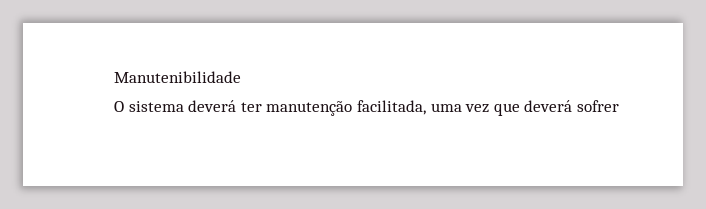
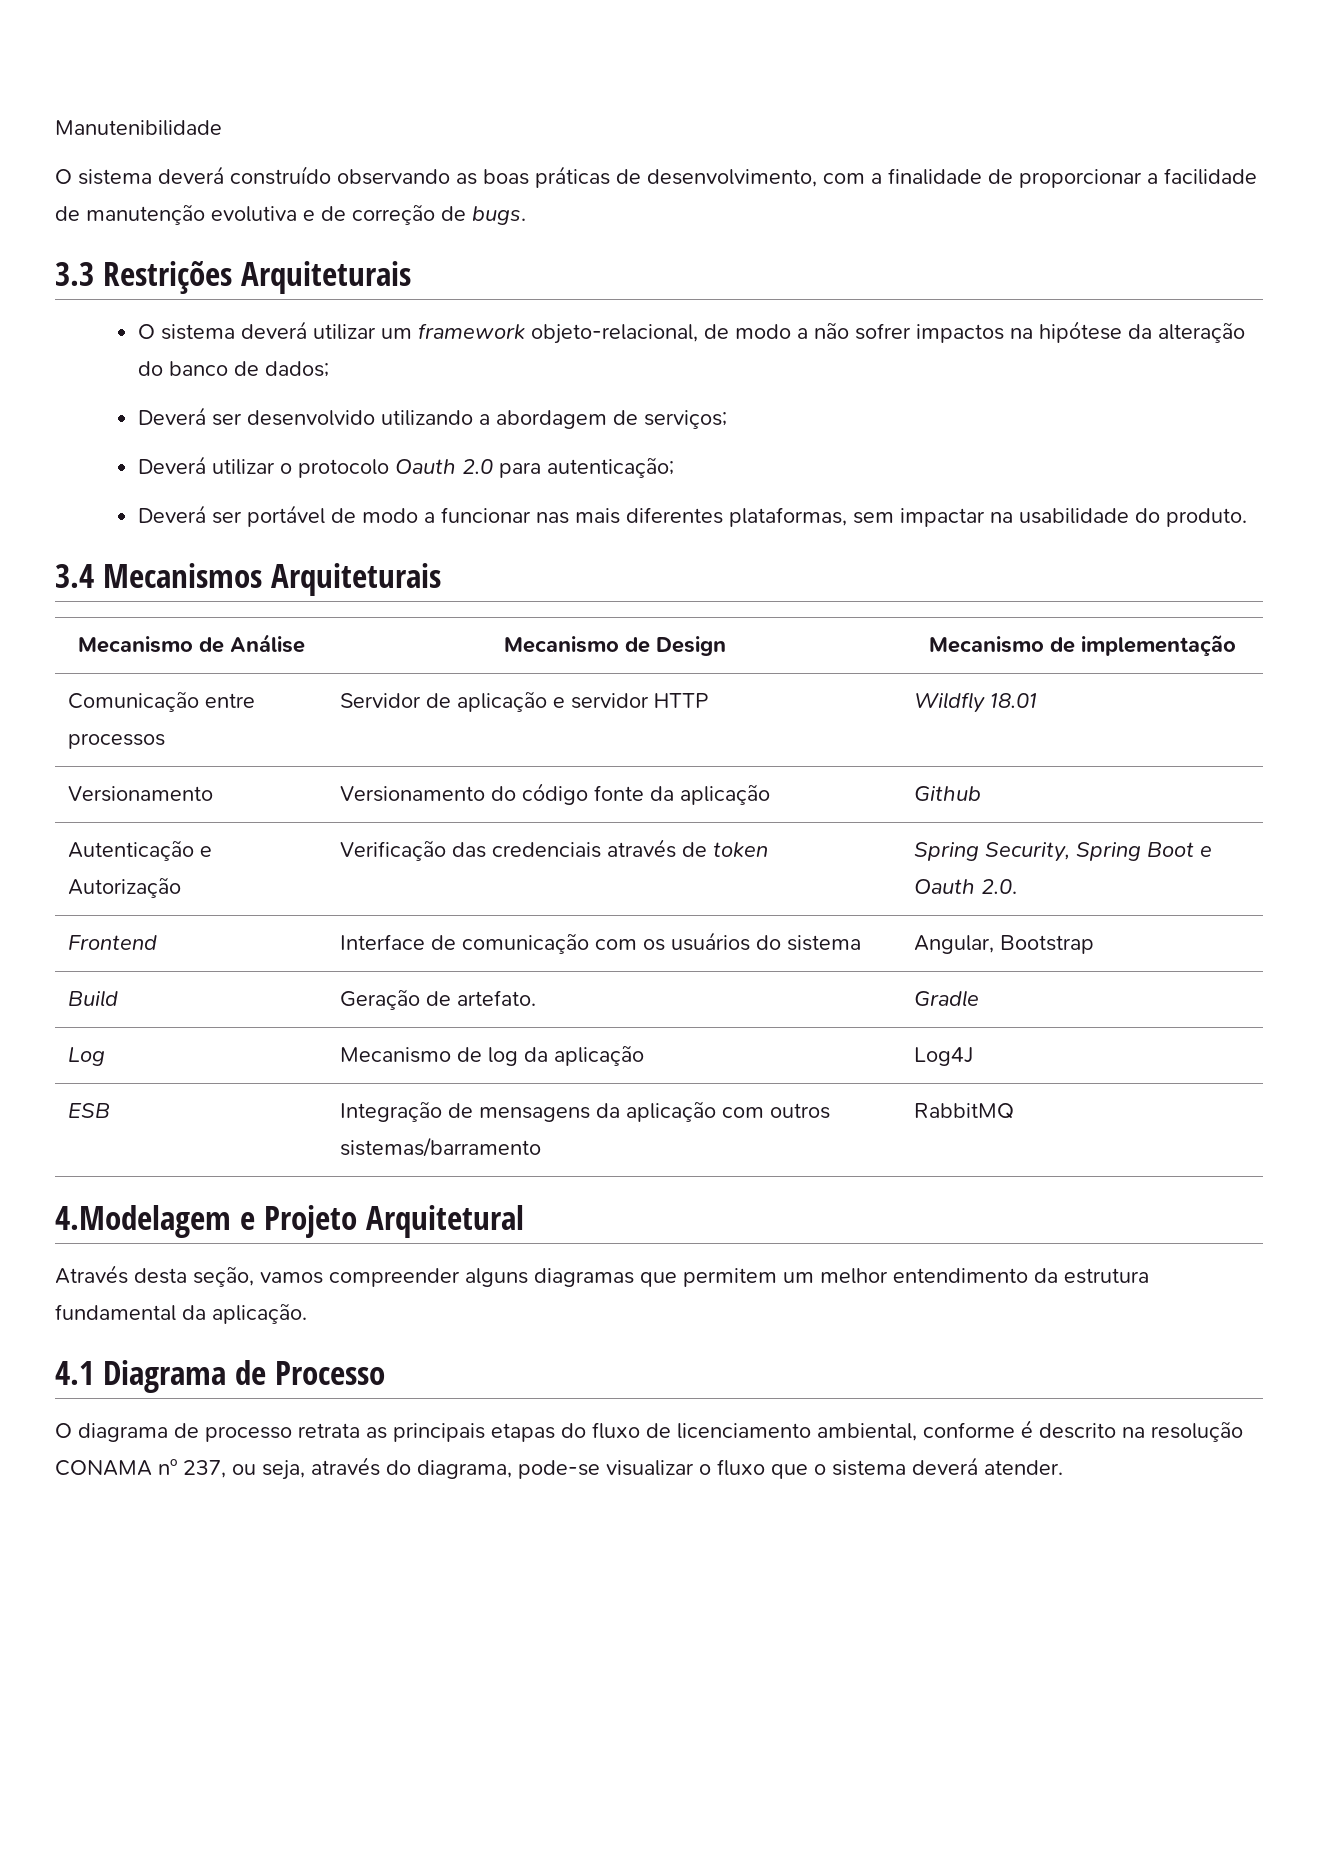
- O sistema deverá ter manutenção facilitada, uma vez que deverá sofrer
+ O sistema deverá construído observando as boas práticas de desenvolvimento, com a finalidade de proporcionar a facilidade de manutenção evolutiva e de correção de bugs.
+ 3.3 Restrições Arquiteturais
+ O sistema deverá utilizar um framework objeto-relacional, de modo a não sofrer impactos na hipótese da alteração do banco de dados;
+ Deverá ser desenvolvido utilizando a abordagem de serviços;
+ Deverá utilizar o protocolo Oauth 2.0 para autenticação;
+ Deverá ser portável de modo a funcionar nas mais diferentes plataformas, sem impactar na usabilidade do produto.
+ 3.4 Mecanismos Arquiteturais
+ Mecanismo de Análise | Mecanismo de Design | Mecanismo de implementação
+ Comunicação entre processos | Servidor de aplicação e servidor HTTP | Wildfly 18.01
+ Versionamento | Versionamento do código fonte da aplicação | Github
+ Autenticação e Autorização | Verificação das credenciais através de token | Spring Security, Spring Boot e Oauth 2.0.
+ Frontend | Interface de comunicação com os usuários do sistema | Angular, Bootstrap
+ Build | Geração de artefato. | Gradle
+ Log | Mecanismo de log da aplicação | Log4J
+ ESB | Integração de mensagens da aplicação com outros sistemas/barramento | RabbitMQ
+ 4.Modelagem e Projeto Arquitetural
+ Através desta seção, vamos compreender alguns diagramas que permitem um melhor entendimento da estrutura fundamental da aplicação.
+ 4.1 Diagrama de Processo
+ O diagrama de processo retrata as principais etapas do fluxo de licenciamento ambiental, conforme é descrito na resolução CONAMA nº 237, ou seja, através do diagrama, pode-se visualizar o fluxo que o sistema deverá atender.

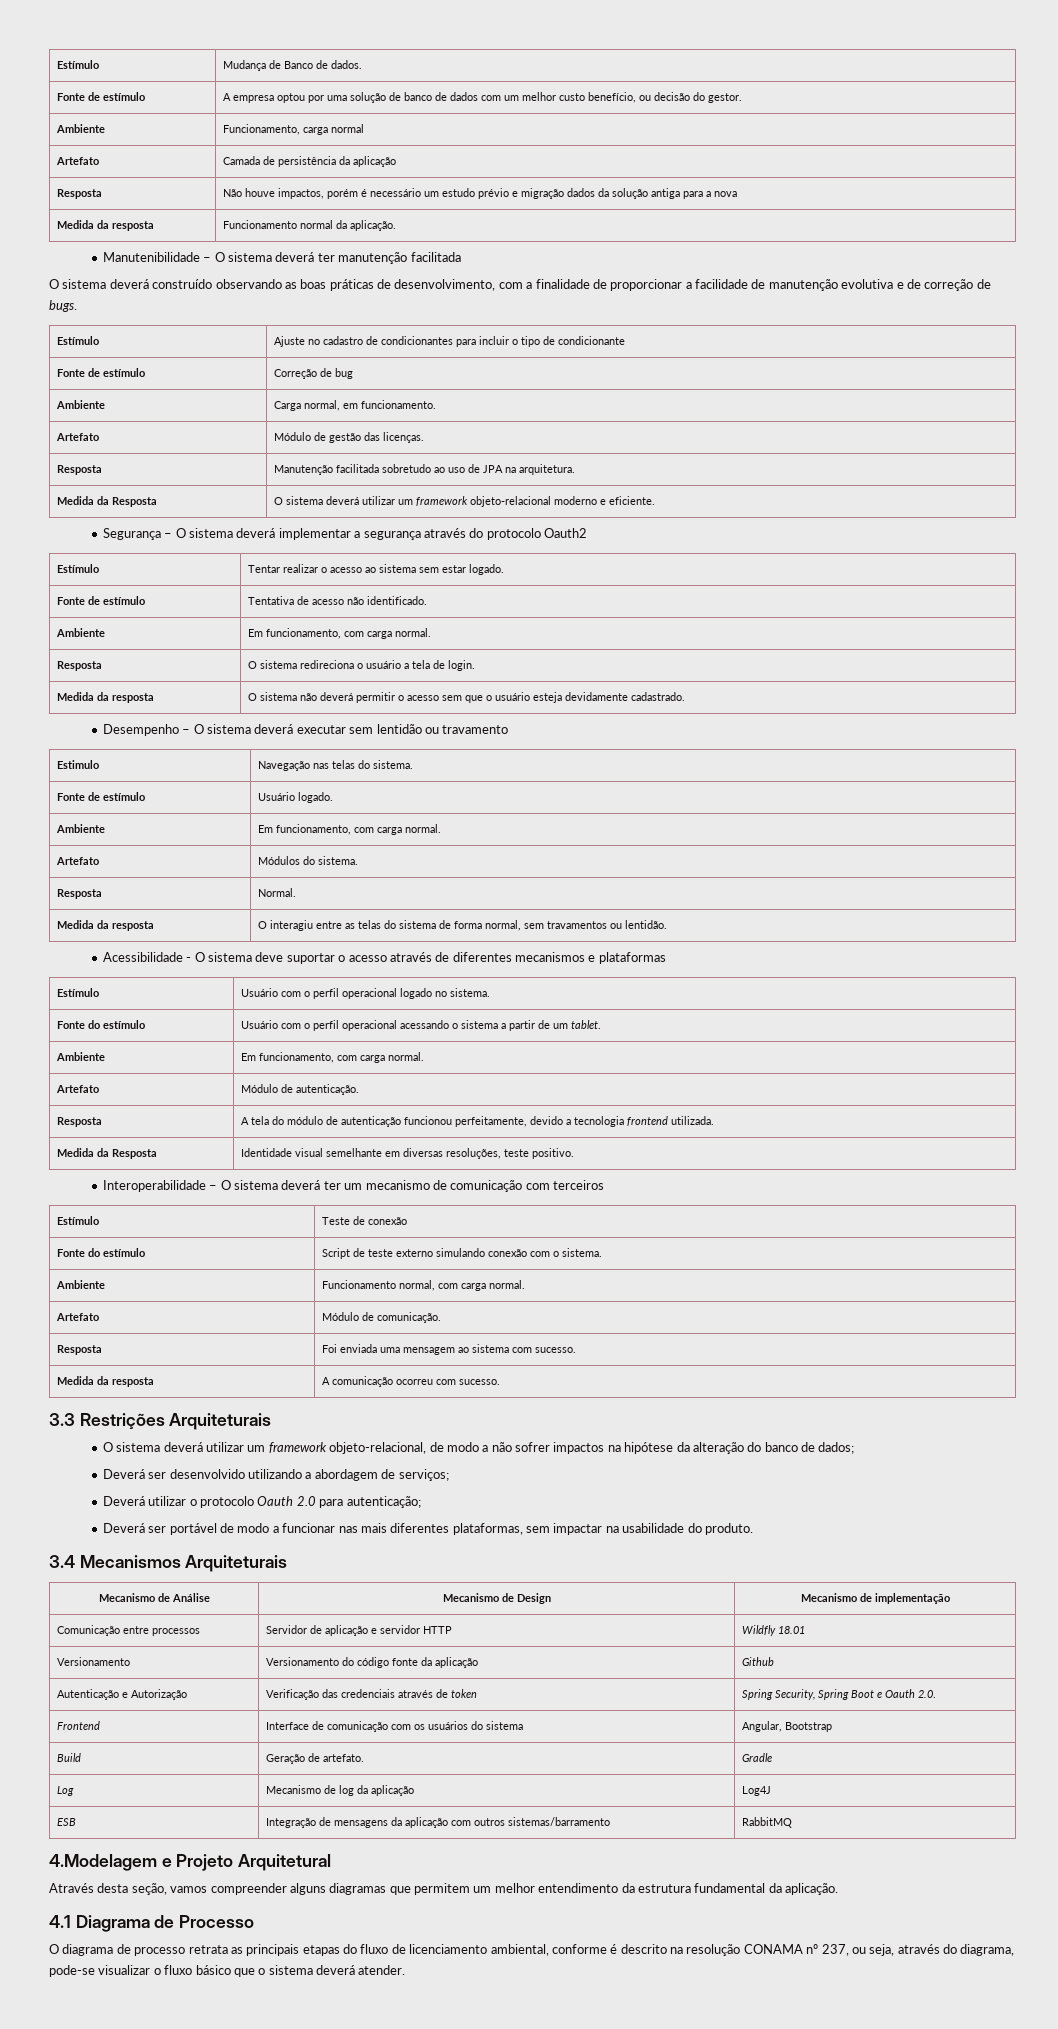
- Manutenibilidade
+ Estímulo | Mudança de Banco de dados.
+ Fonte de estímulo | A empresa optou por uma solução de banco de dados com um melhor custo benefício, ou decisão do gestor.
+ Ambiente | Funcionamento, carga normal
+ Artefato | Camada de persistência da aplicação
+ Resposta | Não houve impactos, porém é necessário um estudo prévio e migração dados da solução antiga para a nova
+ Medida da resposta | Funcionamento normal da aplicação.
+ Manutenibilidade – O sistema deverá ter manutenção facilitada
+ Estímulo | Ajuste no cadastro de condicionantes para incluir o tipo de condicionante
+ Fonte de estímulo | Correção de bug
+ Ambiente | Carga normal, em funcionamento.
+ Artefato | Módulo de gestão das licenças.
+ Resposta | Manutenção facilitada sobretudo ao uso de JPA na arquitetura.
+ Medida da Resposta | O sistema deverá utilizar um framework objeto-relacional moderno e eficiente.
+ Segurança – O sistema deverá implementar a segurança através do protocolo Oauth2
+ Estímulo | Tentar realizar o acesso ao sistema sem estar logado.
+ Fonte de estímulo | Tentativa de acesso não identificado.
+ Ambiente | Em funcionamento, com carga normal.
+ Resposta | O sistema redireciona o usuário a tela de login.
+ Medida da resposta | O sistema não deverá permitir o acesso sem que o usuário esteja devidamente cadastrado.
+ Desempenho – O sistema deverá executar sem lentidão ou travamento
+ Estimulo | Navegação nas telas do sistema.
+ Fonte de estímulo | Usuário logado.
+ Ambiente | Em funcionamento, com carga normal.
+ Artefato | Módulos do sistema.
+ Resposta | Normal.
+ Medida da resposta | O interagiu entre as telas do sistema de forma normal, sem travamentos ou lentidão.
+ Acessibilidade - O sistema deve suportar o acesso através de diferentes mecanismos e plataformas
+ Estímulo | Usuário com o perfil operacional logado no sistema.
+ Fonte do estímulo | Usuário com o perfil operacional acessando o sistema a partir de um tablet.
+ Ambiente | Em funcionamento, com carga normal.
+ Artefato | Módulo de autenticação.
+ Resposta | A tela do módulo de autenticação funcionou perfeitamente, devido a tecnologia frontend utilizada.
+ Medida da Resposta | Identidade visual semelhante em diversas resoluções, teste positivo.
+ Interoperabilidade – O sistema deverá ter um mecanismo de comunicação com terceiros
+ Estímulo | Teste de conexão
+ Fonte do estímulo | Script de teste externo simulando conexão com o sistema.
+ Ambiente | Funcionamento normal, com carga normal.
+ Artefato | Módulo de comunicação.
+ Resposta | Foi enviada uma mensagem ao sistema com sucesso.
+ Medida da resposta | A comunicação ocorreu com sucesso.
- O diagrama de processo retrata as principais etapas do fluxo de licenciamento ambiental, conforme é descrito na resolução CONAMA nº 237, ou seja, através do diagrama, pode-se visualizar o fluxo que o sistema deverá atender.
+ O diagrama de processo retrata as principais etapas do fluxo de licenciamento ambiental, conforme é descrito na resolução CONAMA nº 237, ou seja, através do diagrama, pode-se visualizar o fluxo básico que o sistema deverá atender.

